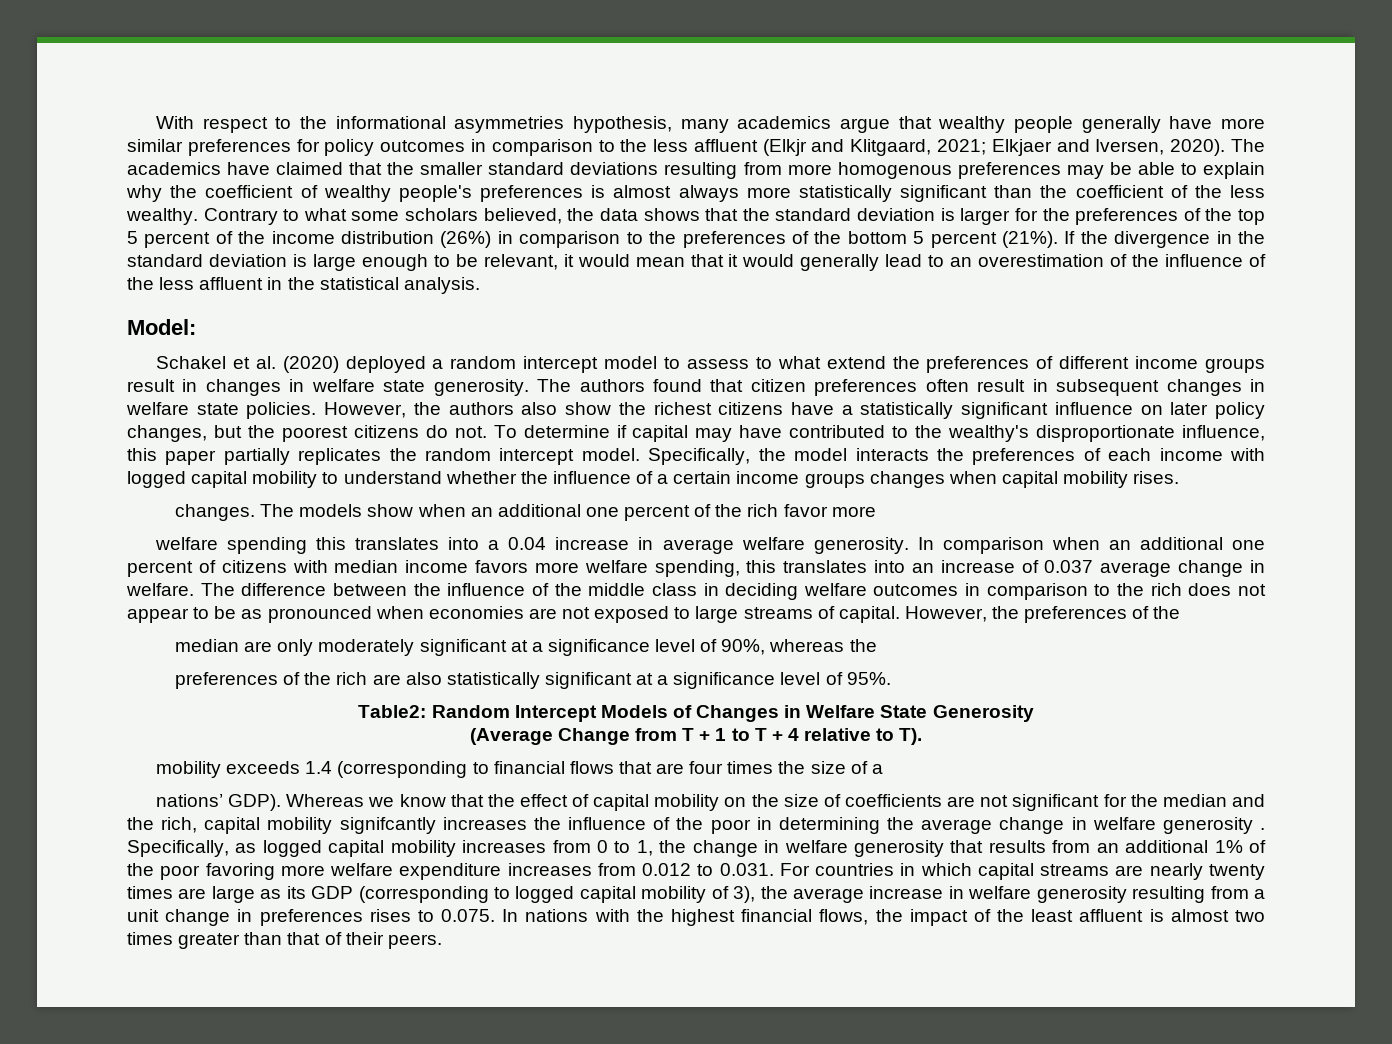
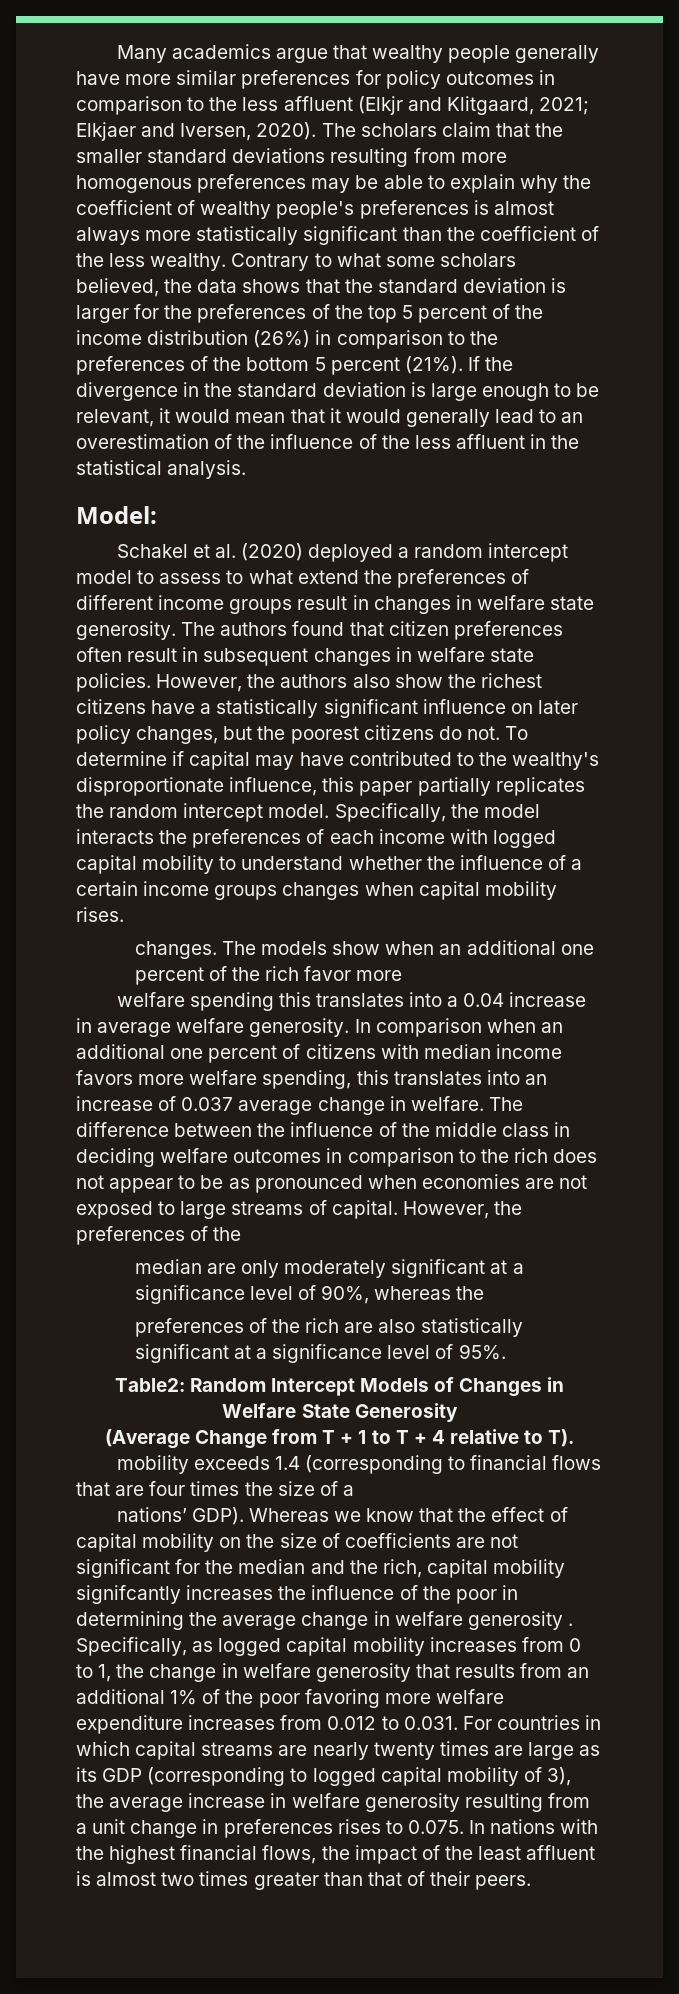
- With respect to the informational asymmetries hypothesis, many academics argue that wealthy people generally have more similar preferences for policy outcomes in comparison to the less affluent (Elkjr and Klitgaard, 2021; Elkjaer and Iversen, 2020).
+ Many academics argue that wealthy people generally have more similar preferences for policy outcomes in comparison to the less affluent (Elkjr and Klitgaard, 2021; Elkjaer and Iversen, 2020).
- The academics have claimed that the smaller standard deviations resulting from more homogenous preferences may be able to explain why the coefficient of wealthy people's preferences is almost always more statistically significant than the coefficient of the less wealthy.
+ The scholars claim that the smaller standard deviations resulting from more homogenous preferences may be able to explain why the coefficient of wealthy people's preferences is almost always more statistically significant than the coefficient of the less wealthy.

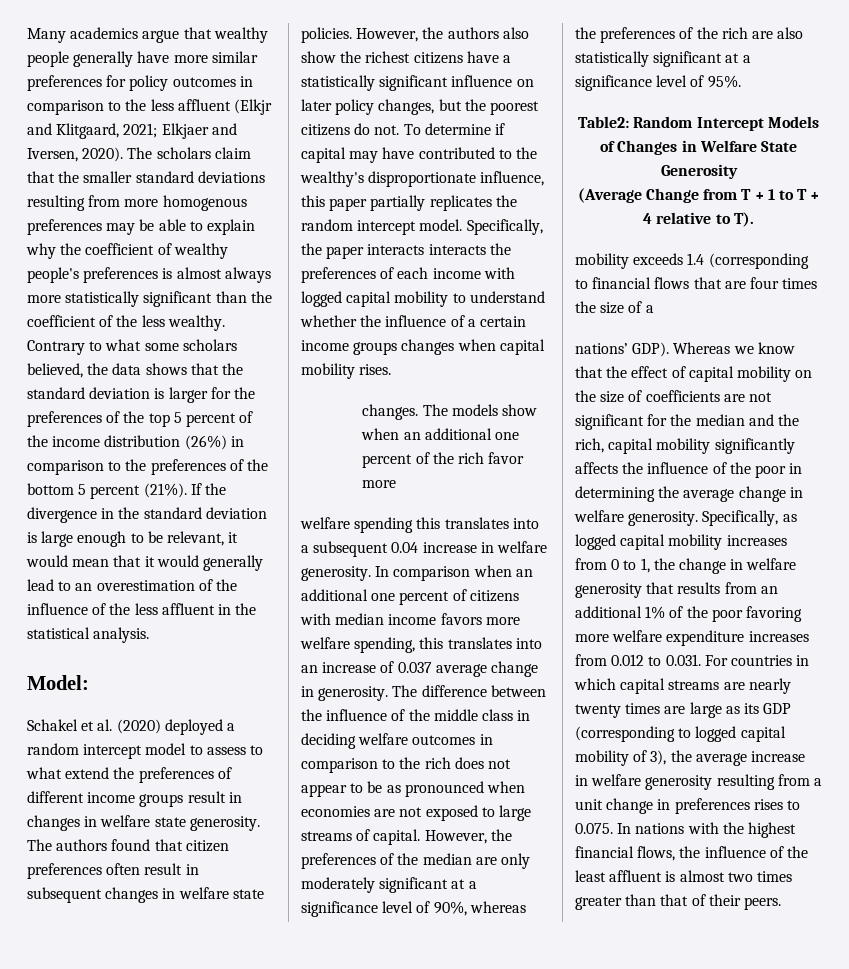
- Specifically, the model interacts the preferences of each income with logged capital mobility to understand whether the influence of a certain income groups changes when capital mobility rises.
+ Specifically, the paper interacts interacts the preferences of each income with logged capital mobility to understand whether the influence of a certain income groups changes when capital mobility rises.
- welfare spending this translates into a 0.04 increase in average welfare generosity.
+ welfare spending this translates into a subsequent 0.04 increase in welfare generosity.
- In comparison when an additional one percent of citizens with median income favors more welfare spending, this translates into an increase of 0.037 average change in welfare.
+ In comparison when an additional one percent of citizens with median income favors more welfare spending, this translates into an increase of 0.037 average change in generosity.
- However, the preferences of the
- median are only moderately significant at a significance level of 90%, whereas the
- preferences of the rich are also statistically significant at a significance level of 95%.
+ However, the preferences of the median are only moderately significant at a significance level of 90%, whereas the preferences of the rich are also statistically significant at a significance level of 95%.
- Whereas we know that the effect of capital mobility on the size of coefficients are not significant for the median and the rich, capital mobility signifcantly increases the influence of the poor in determining the average change in welfare generosity .
+ Whereas we know that the effect of capital mobility on the size of coefficients are not significant for the median and the rich, capital mobility significantly affects the influence of the poor in determining the average change in welfare generosity.
- Specifically, as logged capital mobility increases from 0 to 1, the change in welfare generosity that results from an additional 1% of the poor favoring more welfare expenditure increases from 0.012 to 0.031. For countries in which capital streams are nearly twenty times are large as its GDP (corresponding to logged capital mobility of 3), the average increase in welfare generosity resulting from a unit change in preferences rises to 0.075. In nations with the highest financial flows, the impact of the least affluent is almost two times greater than that of their peers.
+ Specifically, as logged capital mobility increases from 0 to 1, the change in welfare generosity that results from an additional 1% of the poor favoring more welfare expenditure increases from 0.012 to 0.031. For countries in which capital streams are nearly twenty times are large as its GDP (corresponding to logged capital mobility of 3), the average increase in welfare generosity resulting from a unit change in preferences rises to 0.075. In nations with the highest financial flows, the influence of the least affluent is almost two times greater than that of their peers.

